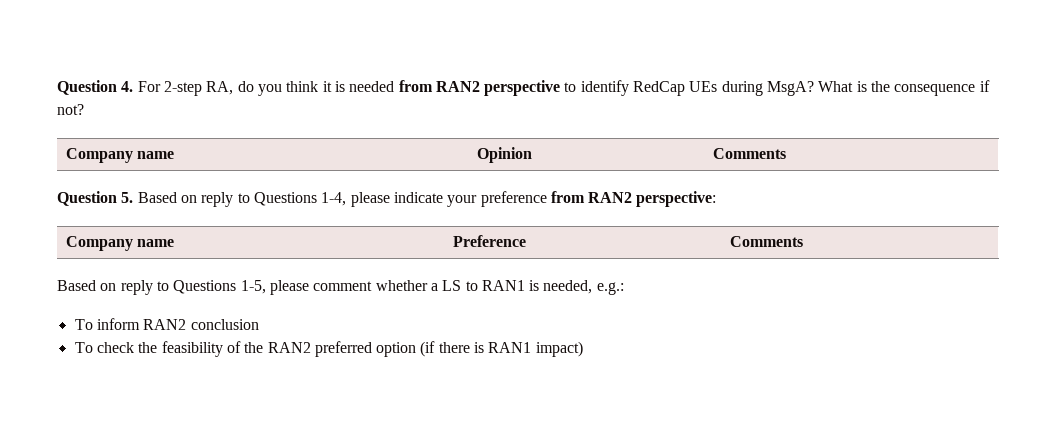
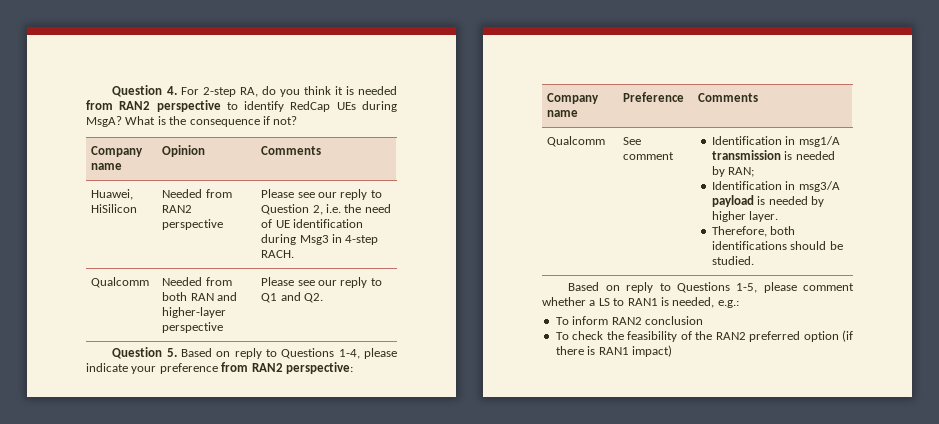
+ Huawei, HiSilicon | Needed from RAN2 perspective | Please see our reply to Question 2, i.e. the need of UE identification during Msg3 in 4-step RACH.
+ Qualcomm | Needed from both RAN and higher-layer perspective | Please see our reply to Q1 and Q2.
+ Qualcomm | See comment | Identification in msg1/A transmission is needed by RAN;
+ Identification in msg3/A payload is needed by higher layer.
+ Therefore, both identifications should be studied.

